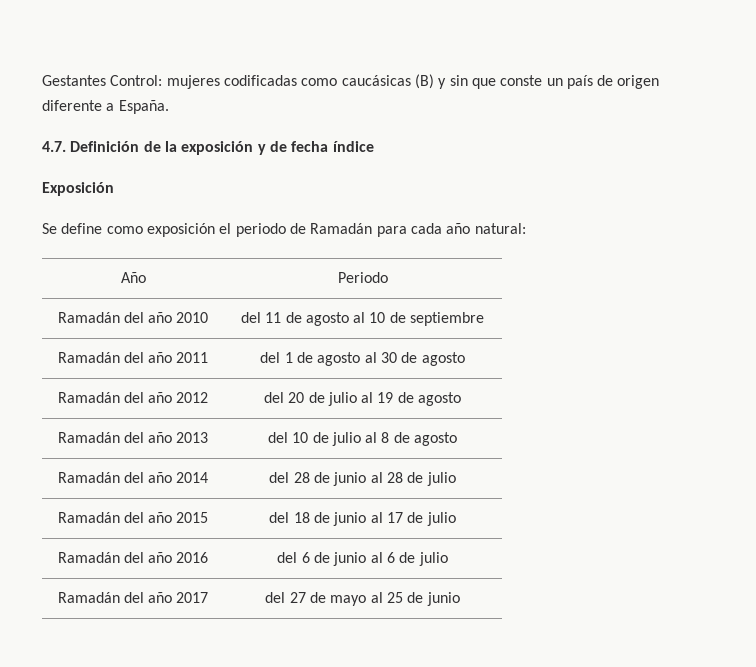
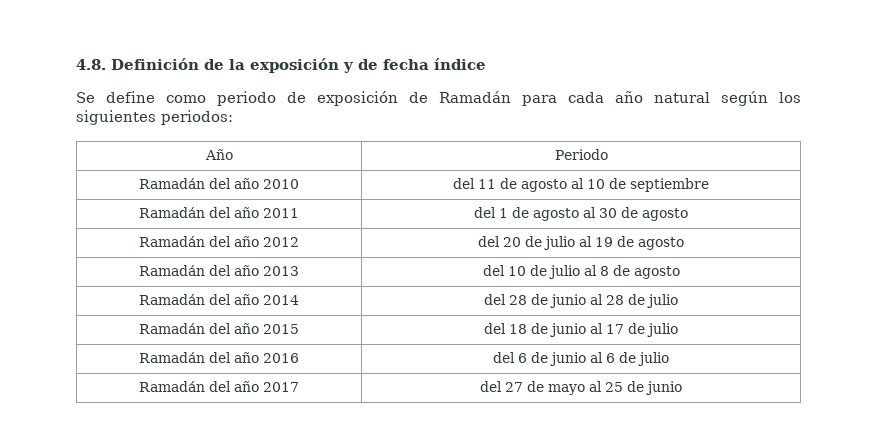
- Gestantes Control: mujeres codificadas como caucásicas (B) y sin que conste un país de origen diferente a España.
- 4.7. Definición de la exposición y de fecha índice
+ 4.8. Definición de la exposición y de fecha índice
- Exposición
- Se define como exposición el periodo de Ramadán para cada año natural:
+ Se define como periodo de exposición de Ramadán para cada año natural según los siguientes periodos:

